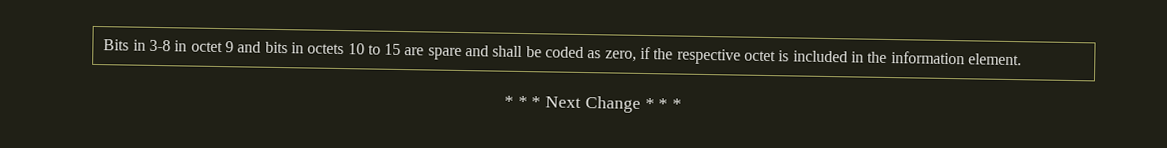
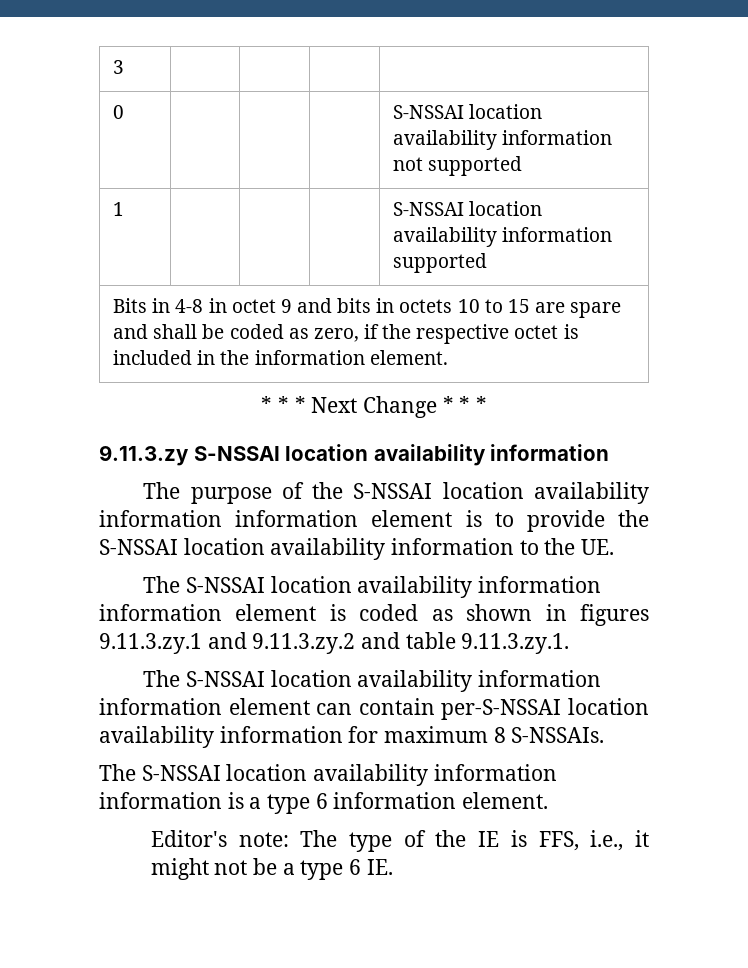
+ 3 | | | |
+ 0 | | | | S-NSSAI location availability information not supported
+ 1 | | | | S-NSSAI location availability information supported
- Bits in 3-8 in octet 9 and bits in octets 10 to 15 are spare and shall be coded as zero, if the respective octet is included in the information element.
+ Bits in 4-8 in octet 9 and bits in octets 10 to 15 are spare and shall be coded as zero, if the respective octet is included in the information element.
+ 9.11.3.zy S-NSSAI location availability information
+ The purpose of the S-NSSAI location availability information information element is to provide the S-NSSAI location availability information to the UE.
+ The S-NSSAI location availability information information element is coded as shown in figures 9.11.3.zy.1 and 9.11.3.zy.2 and table 9.11.3.zy.1.
+ The S-NSSAI location availability information information element can contain per-S-NSSAI location availability information for maximum 8 S-NSSAIs.
+ The S-NSSAI location availability information information is a type 6 information element.
+ Editor's note: The type of the IE is FFS, i.e., it might not be a type 6 IE.

